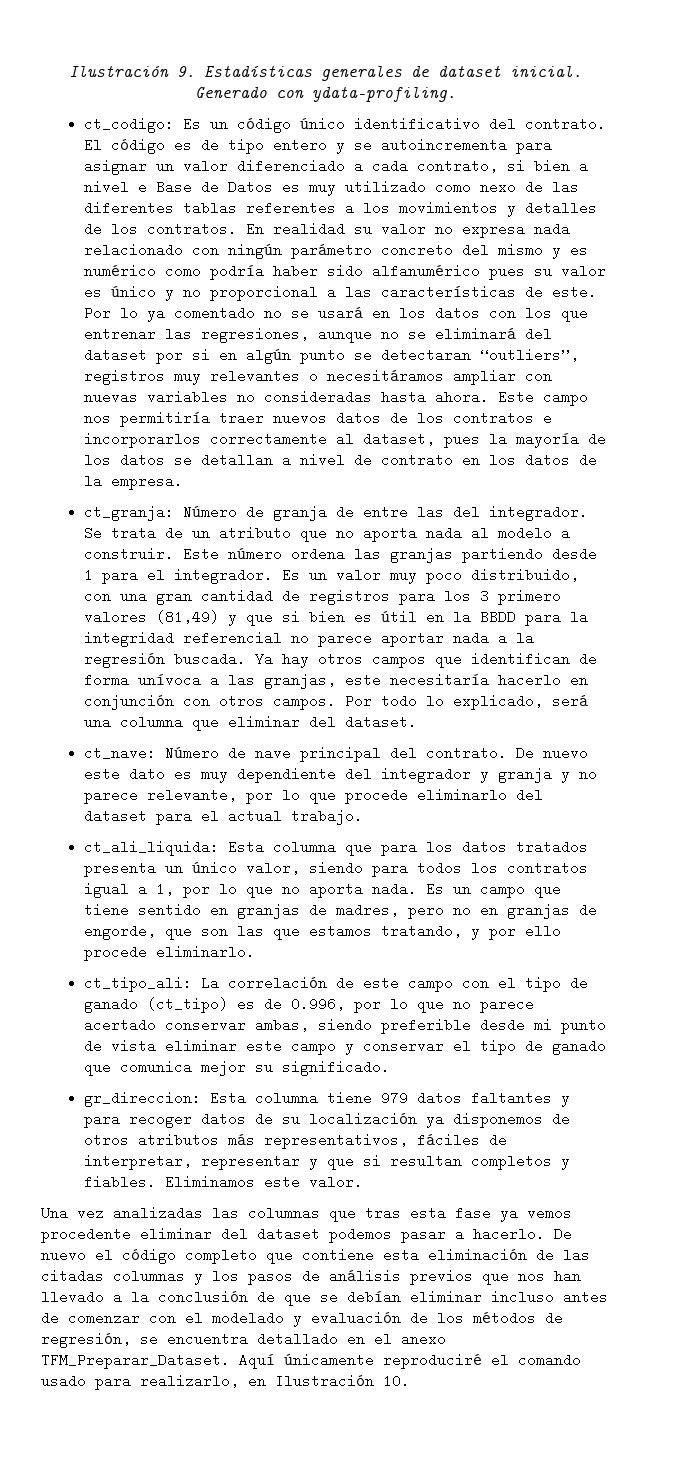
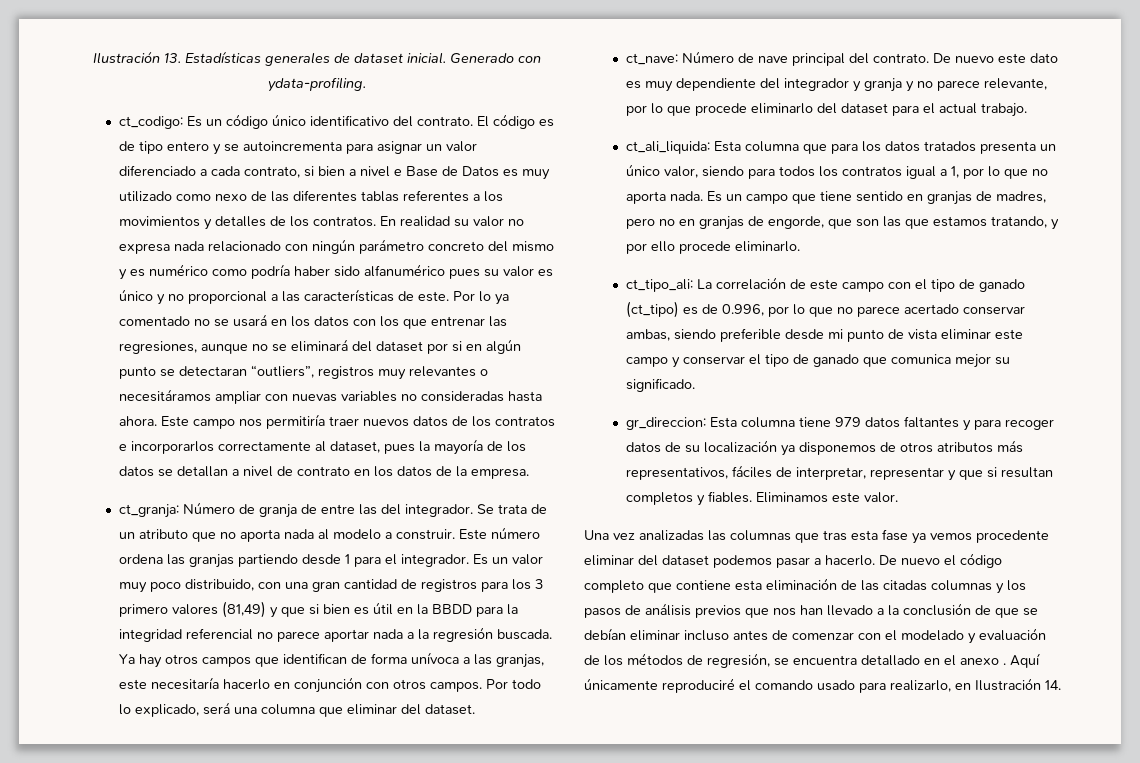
- Ilustración 9. Estadísticas generales de dataset inicial.
+ Ilustración 13. Estadísticas generales de dataset inicial.
- De nuevo el código completo que contiene esta eliminación de las citadas columnas y los pasos de análisis previos que nos han llevado a la conclusión de que se debían eliminar incluso antes de comenzar con el modelado y evaluación de los métodos de regresión, se encuentra detallado en el anexo TFM_Preparar_Dataset.
+ De nuevo el código completo que contiene esta eliminación de las citadas columnas y los pasos de análisis previos que nos han llevado a la conclusión de que se debían eliminar incluso antes de comenzar con el modelado y evaluación de los métodos de regresión, se encuentra detallado en el anexo .
- Aquí únicamente reproduciré el comando usado para realizarlo, en Ilustración 10.
+ Aquí únicamente reproduciré el comando usado para realizarlo, en Ilustración 14.

